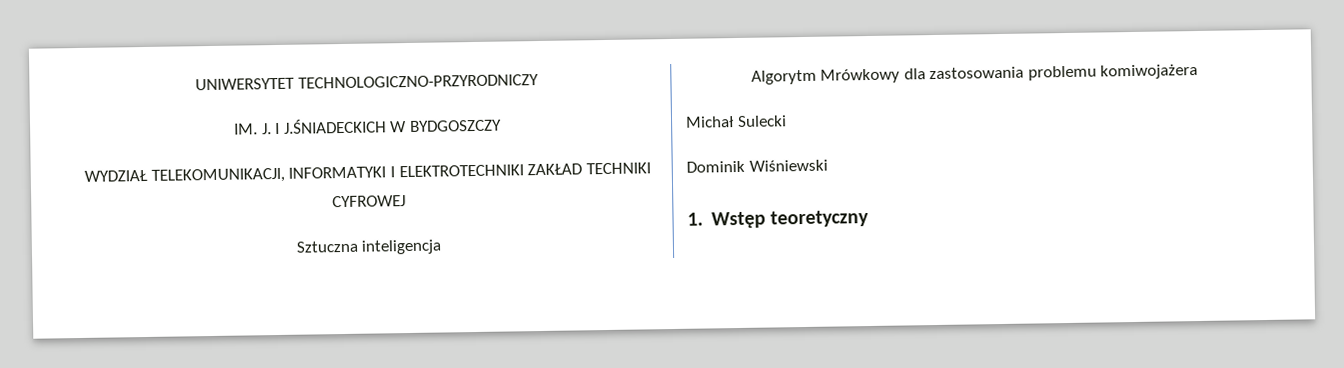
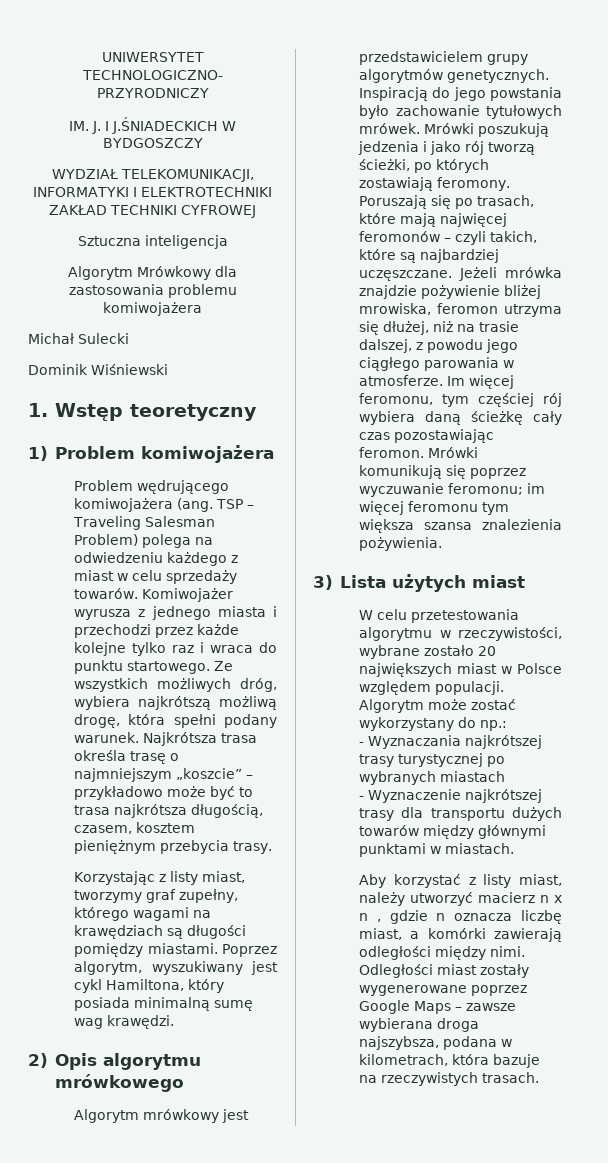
+ 1) Problem komiwojażera
+ Problem wędrującego komiwojażera (ang. TSP – Traveling Salesman Problem) polega na odwiedzeniu każdego z miast w celu sprzedaży towarów. Komiwojażer wyrusza z jednego miasta i przechodzi przez każde kolejne tylko raz i wraca do punktu startowego. Ze wszystkich możliwych dróg, wybiera najkrótszą możliwą drogę, która spełni podany warunek. Najkrótsza trasa określa trasę o najmniejszym „koszcie” – przykładowo może być to trasa najkrótsza długością, czasem, kosztem pieniężnym przebycia trasy.
+ Korzystając z listy miast, tworzymy graf zupełny, którego wagami na krawędziach są długości pomiędzy miastami. Poprzez algorytm, wyszukiwany jest cykl Hamiltona, który posiada minimalną sumę wag krawędzi.
+ 2) Opis algorytmu mrówkowego
+ Algorytm mrówkowy jest przedstawicielem grupy algorytmów genetycznych. Inspiracją do jego powstania było zachowanie tytułowych mrówek. Mrówki poszukują jedzenia i jako rój tworzą ścieżki, po których zostawiają feromony. Poruszają się po trasach, które mają najwięcej feromonów – czyli takich, które są najbardziej uczęszczane. Jeżeli mrówka znajdzie pożywienie bliżej mrowiska, feromon utrzyma się dłużej, niż na trasie dalszej, z powodu jego ciągłego parowania w atmosferze. Im więcej feromonu, tym częściej rój wybiera daną ścieżkę cały czas pozostawiając feromon. Mrówki komunikują się poprzez wyczuwanie feromonu; im więcej feromonu tym większa szansa znalezienia pożywienia.
+ 3) Lista użytych miast
+ W celu przetestowania algorytmu w rzeczywistości, wybrane zostało 20 największych miast w Polsce względem populacji. Algorytm może zostać wykorzystany do np.:
+ - Wyznaczania najkrótszej trasy turystycznej po wybranych miastach
+ - Wyznaczenie najkrótszej trasy dla transportu dużych towarów między głównymi punktami w miastach.
+ Aby korzystać z listy miast, należy utworzyć macierz n x n , gdzie n oznacza liczbę miast, a komórki zawierają odległości między nimi. Odległości miast zostały wygenerowane poprzez Google Maps – zawsze wybierana droga najszybsza, podana w kilometrach, która bazuje na rzeczywistych trasach.

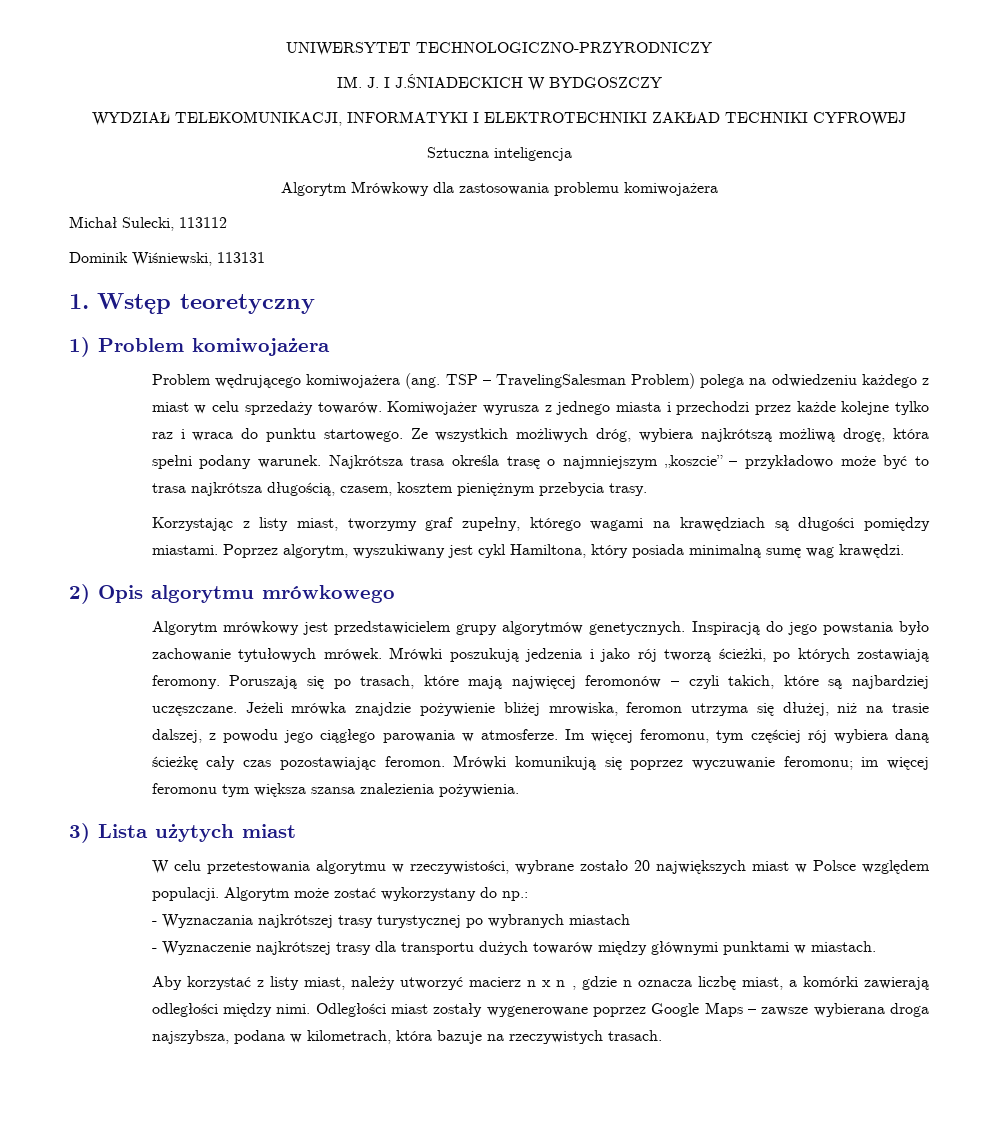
- Michał Sulecki
+ Michał Sulecki, 113112
- Dominik Wiśniewski
+ Dominik Wiśniewski, 113131
- TSP – Traveling Salesman Problem) polega na odwiedzeniu każdego z miast w celu sprzedaży towarów.
+ TSP – TravelingSalesman Problem) polega na odwiedzeniu każdego z miast w celu sprzedaży towarów.

